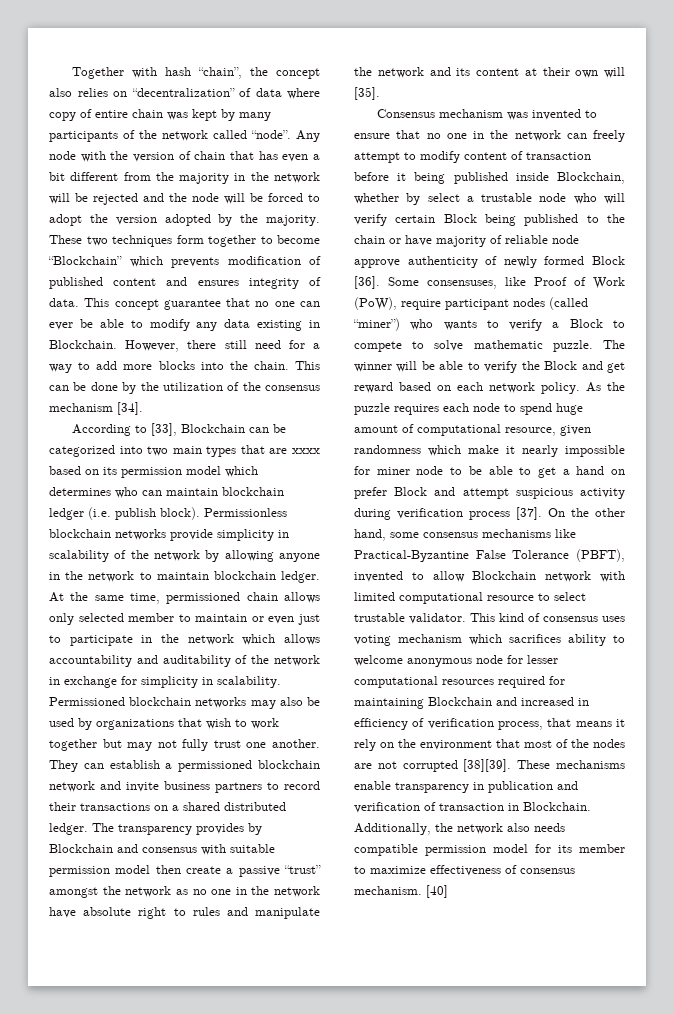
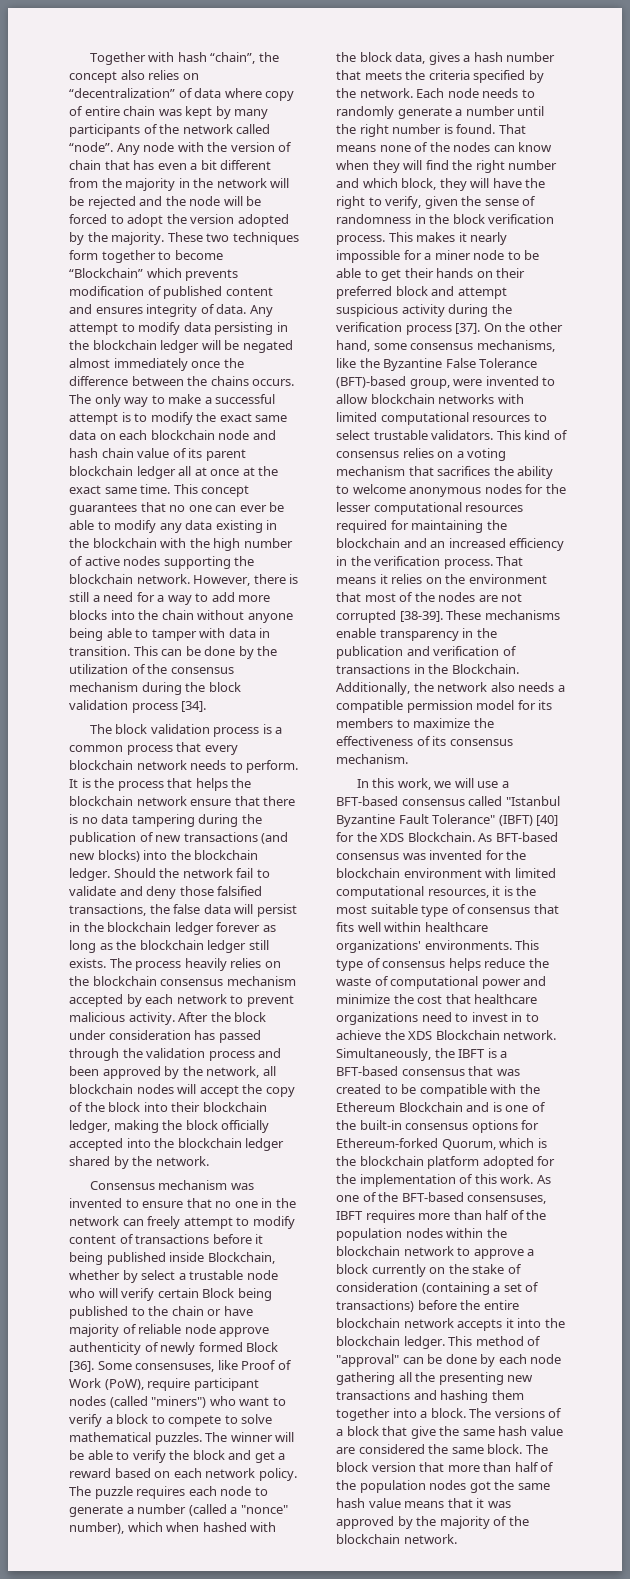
+ Any attempt to modify data persisting in the blockchain ledger will be negated almost immediately once the difference between the chains occurs. The only way to make a successful attempt is to modify the exact same data on each blockchain node and hash chain value of its parent blockchain ledger all at once at the exact same time.
- This concept guarantee that no one can ever be able to modify any data existing in Blockchain. However, there still need for a way to add more blocks into the chain.
+ This concept guarantees that no one can ever be able to modify any data existing in the blockchain with the high number of active nodes supporting the blockchain network. However, there is still a need for a way to add more blocks into the chain without anyone being able to tamper with data in transition.
- This can be done by the utilization of the consensus mechanism [34].
- According to [33], Blockchain can be categorized into two main types that are xxxx based on its permission model which determines who can maintain blockchain ledger (i.e. publish block). Permissionless blockchain networks provide simplicity in scalability of the network by allowing anyone in the network to maintain blockchain ledger. At the same time, permissioned chain allows only selected member to maintain or even just to participate in the network which allows accountability and auditability of the network in exchange for simplicity in scalability. Permissioned blockchain networks may also be used by organizations that wish to work together but may not fully trust one another. They can establish a permissioned blockchain network and invite business partners to record their transactions on a shared distributed ledger. The transparency provides by Blockchain and consensus with suitable permission model then create a passive “trust” amongst the network as no one in the network have absolute right to rules and manipulate the network and its content at their own will [35].
+ This can be done by the utilization of the consensus mechanism during the block validation process [34].
+ The block validation process is a common process that every blockchain network needs to perform. It is the process that helps the blockchain network ensure that there is no data tampering during the publication of new transactions (and new blocks) into the blockchain ledger. Should the network fail to validate and deny those falsified transactions, the false data will persist in the blockchain ledger forever as long as the blockchain ledger still exists. The process heavily relies on the blockchain consensus mechanism accepted by each network to prevent malicious activity. After the block under consideration has passed through the validation process and been approved by the network, all blockchain nodes will accept the copy of the block into their blockchain ledger, making the block officially accepted into the blockchain ledger shared by the network.
- Consensus mechanism was invented to ensure that no one in the network can freely attempt to modify content of transaction before it being published inside Blockchain, whether by select a trustable node who will verify certain Block being published to the chain or have majority of reliable node approve authenticity of newly formed Block [36].
+ Consensus mechanism was invented to ensure that no one in the network can freely attempt to modify content of transactions before it being published inside Blockchain, whether by select a trustable node who will verify certain Block being published to the chain or have majority of reliable node approve authenticity of newly formed Block [36].
- Some consensuses, like Proof of Work (PoW), require participant nodes (called “miner”) who wants to verify a Block to compete to solve mathematic puzzle.
+ Some consensuses, like Proof of Work (PoW), require participant nodes (called "miners") who want to verify a block to compete to solve mathematical puzzles.
- The winner will be able to verify the Block and get reward based on each network policy.
+ The winner will be able to verify the block and get a reward based on each network policy.
- As the puzzle requires each node to spend huge amount of computational resource, given randomness which make it nearly impossible for miner node to be able to get a hand on prefer Block and attempt suspicious activity during verification process [37].
+ The puzzle requires each node to generate a number (called a "nonce" number), which when hashed with the block data, gives a hash number that meets the criteria specified by the network. Each node needs to randomly generate a number until the right number is found. That means none of the nodes can know when they will find the right number and which block, they will have the right to verify, given the sense of randomness in the block verification process. This makes it nearly impossible for a miner node to be able to get their hands on their preferred block and attempt suspicious activity during the verification process [37].
- On the other hand, some consensus mechanisms like Practical-Byzantine False Tolerance (PBFT), invented to allow Blockchain network with limited computational resource to select trustable validator.
+ On the other hand, some consensus mechanisms, like the Byzantine False Tolerance (BFT)-based group, were invented to allow blockchain networks with limited computational resources to select trustable validators.
- This kind of consensus uses voting mechanism which sacrifices ability to welcome anonymous node for lesser computational resources required for maintaining Blockchain and increased in efficiency of verification process, that means it rely on the environment that most of the nodes are not corrupted [38][39].
+ This kind of consensus relies on a voting mechanism that sacrifices the ability to welcome anonymous nodes for the lesser computational resources required for maintaining the blockchain and an increased efficiency in the verification process. That means it relies on the environment that most of the nodes are not corrupted [38-39].
- These mechanisms enable transparency in publication and verification of transaction in Blockchain.
+ These mechanisms enable transparency in the publication and verification of transactions in the Blockchain.
- Additionally, the network also needs compatible permission model for its member to maximize effectiveness of consensus mechanism. [40]
+ Additionally, the network also needs a compatible permission model for its members to maximize the effectiveness of its consensus mechanism.
+ In this work, we will use a BFT-based consensus called "Istanbul Byzantine Fault Tolerance" (IBFT) [40] for the XDS Blockchain. As BFT-based consensus was invented for the blockchain environment with limited computational resources, it is the most suitable type of consensus that fits well within healthcare organizations' environments. This type of consensus helps reduce the waste of computational power and minimize the cost that healthcare organizations need to invest in to achieve the XDS Blockchain network. Simultaneously, the IBFT is a BFT-based consensus that was created to be compatible with the Ethereum Blockchain and is one of the built-in consensus options for Ethereum-forked Quorum, which is the blockchain platform adopted for the implementation of this work. As one of the BFT-based consensuses, IBFT requires more than half of the population nodes within the blockchain network to approve a block currently on the stake of consideration (containing a set of transactions) before the entire blockchain network accepts it into the blockchain ledger. This method of "approval" can be done by each node gathering all the presenting new transactions and hashing them together into a block. The versions of a block that give the same hash value are considered the same block. The block version that more than half of the population nodes got the same hash value means that it was approved by the majority of the blockchain network.

